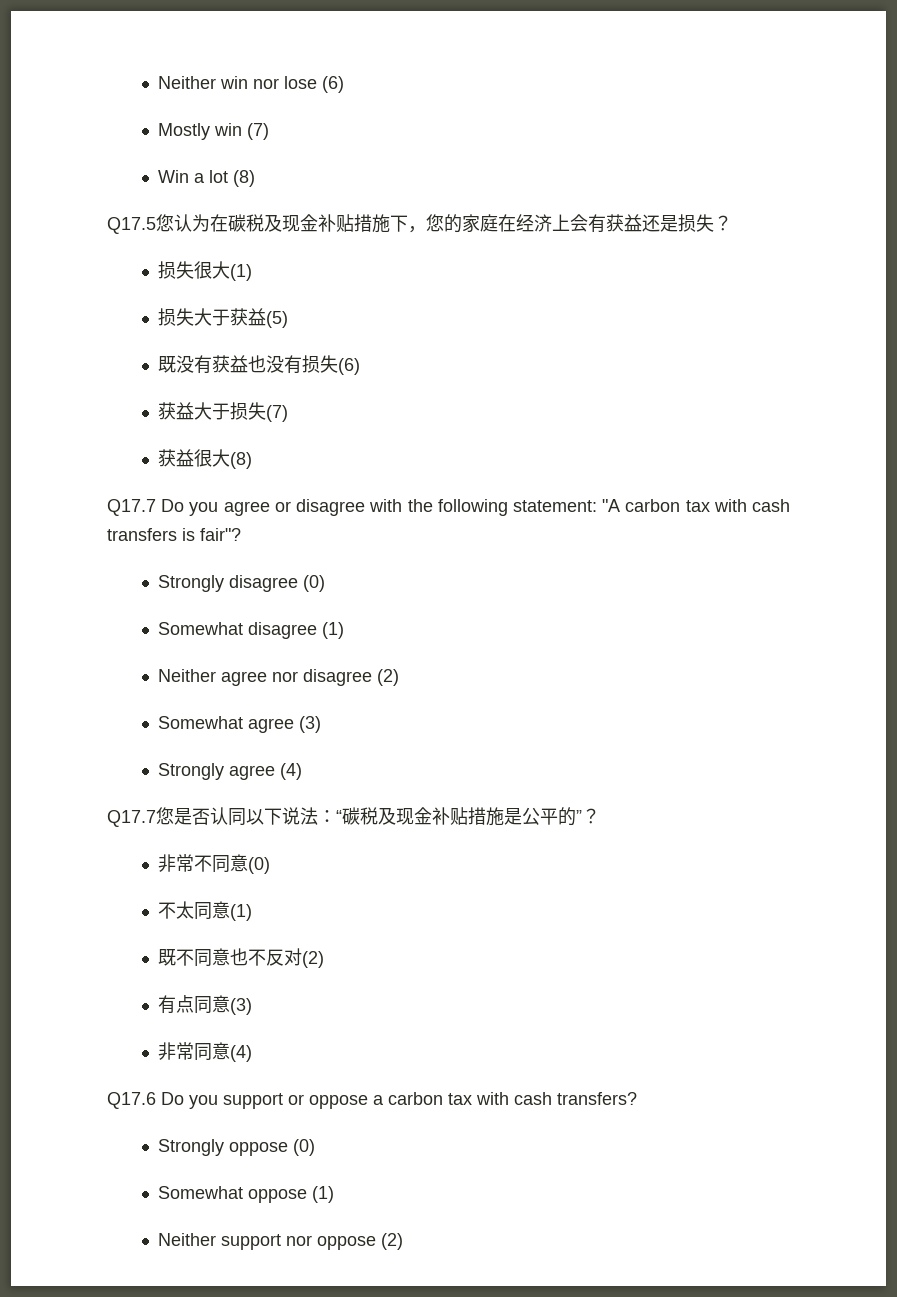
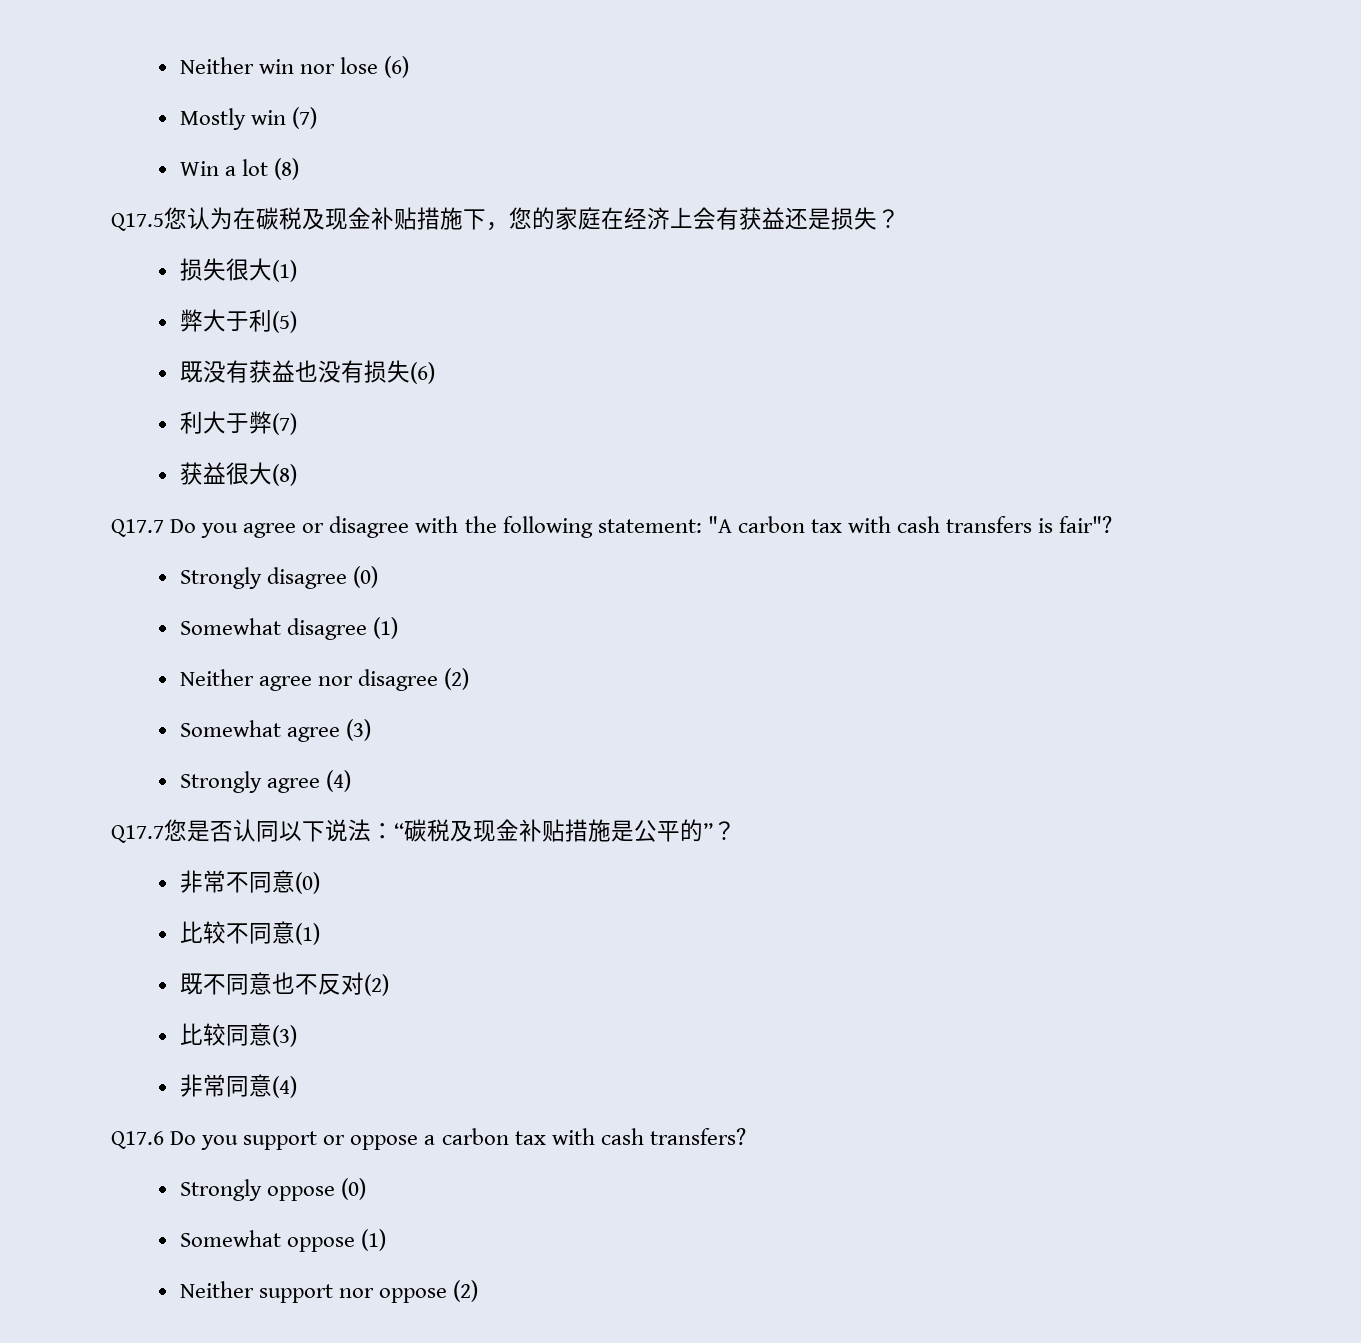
- 损失大于获益(5)
+ 弊大于利(5)
- 获益大于损失(7)
+ 利大于弊(7)
- 不太同意(1)
+ 比较不同意(1)
- 有点同意(3)
+ 比较同意(3)

